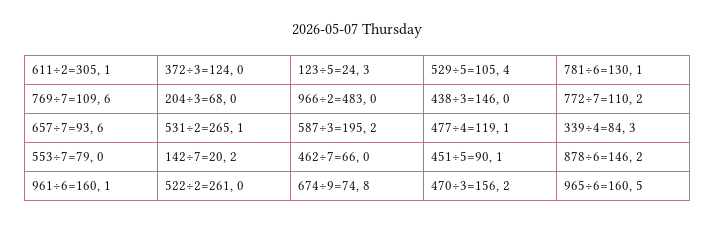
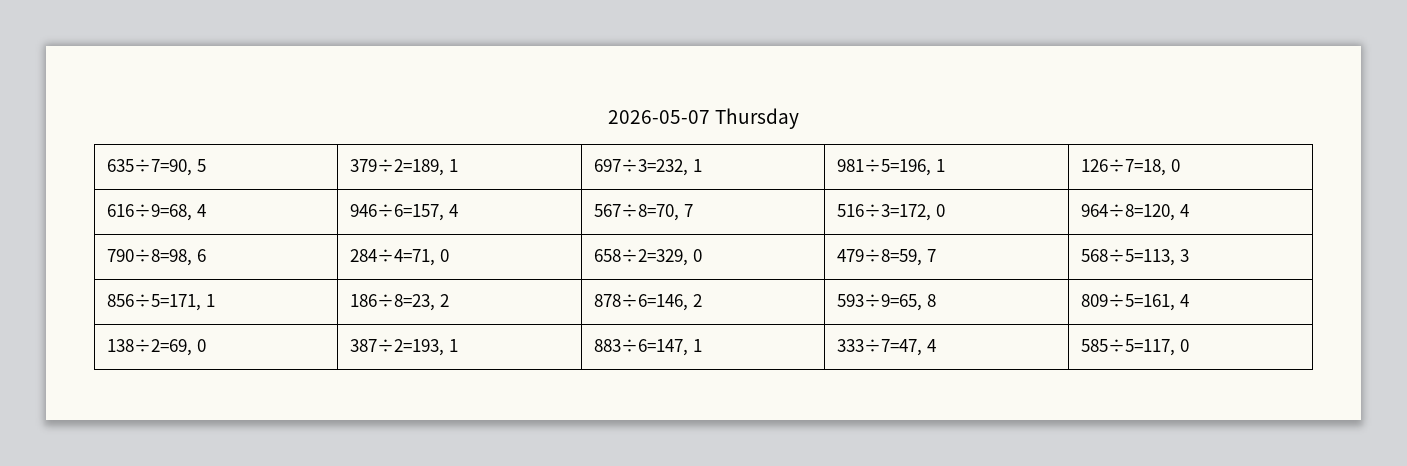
- 611÷2=305, 1 | 372÷3=124, 0 | 123÷5=24, 3 | 529÷5=105, 4 | 781÷6=130, 1
- 769÷7=109, 6 | 204÷3=68, 0 | 966÷2=483, 0 | 438÷3=146, 0 | 772÷7=110, 2
- 657÷7=93, 6 | 531÷2=265, 1 | 587÷3=195, 2 | 477÷4=119, 1 | 339÷4=84, 3
- 553÷7=79, 0 | 142÷7=20, 2 | 462÷7=66, 0 | 451÷5=90, 1 | 878÷6=146, 2
- 961÷6=160, 1 | 522÷2=261, 0 | 674÷9=74, 8 | 470÷3=156, 2 | 965÷6=160, 5
+ 635÷7=90, 5 | 379÷2=189, 1 | 697÷3=232, 1 | 981÷5=196, 1 | 126÷7=18, 0
+ 616÷9=68, 4 | 946÷6=157, 4 | 567÷8=70, 7 | 516÷3=172, 0 | 964÷8=120, 4
+ 790÷8=98, 6 | 284÷4=71, 0 | 658÷2=329, 0 | 479÷8=59, 7 | 568÷5=113, 3
+ 856÷5=171, 1 | 186÷8=23, 2 | 878÷6=146, 2 | 593÷9=65, 8 | 809÷5=161, 4
+ 138÷2=69, 0 | 387÷2=193, 1 | 883÷6=147, 1 | 333÷7=47, 4 | 585÷5=117, 0

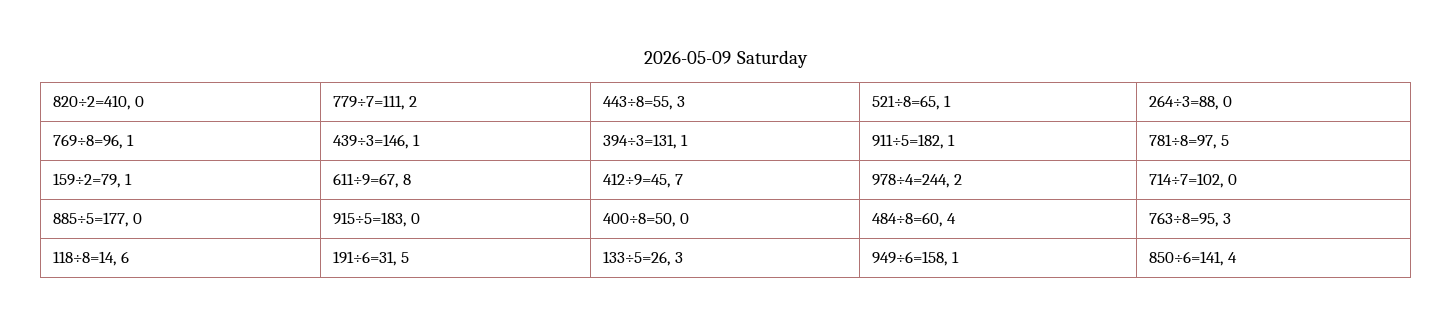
- 2026-05-07 Thursday
- 635÷7=90, 5 | 379÷2=189, 1 | 697÷3=232, 1 | 981÷5=196, 1 | 126÷7=18, 0
- 616÷9=68, 4 | 946÷6=157, 4 | 567÷8=70, 7 | 516÷3=172, 0 | 964÷8=120, 4
- 790÷8=98, 6 | 284÷4=71, 0 | 658÷2=329, 0 | 479÷8=59, 7 | 568÷5=113, 3
- 856÷5=171, 1 | 186÷8=23, 2 | 878÷6=146, 2 | 593÷9=65, 8 | 809÷5=161, 4
- 138÷2=69, 0 | 387÷2=193, 1 | 883÷6=147, 1 | 333÷7=47, 4 | 585÷5=117, 0
+ 2026-05-09 Saturday
+ 820÷2=410, 0 | 779÷7=111, 2 | 443÷8=55, 3 | 521÷8=65, 1 | 264÷3=88, 0
+ 769÷8=96, 1 | 439÷3=146, 1 | 394÷3=131, 1 | 911÷5=182, 1 | 781÷8=97, 5
+ 159÷2=79, 1 | 611÷9=67, 8 | 412÷9=45, 7 | 978÷4=244, 2 | 714÷7=102, 0
+ 885÷5=177, 0 | 915÷5=183, 0 | 400÷8=50, 0 | 484÷8=60, 4 | 763÷8=95, 3
+ 118÷8=14, 6 | 191÷6=31, 5 | 133÷5=26, 3 | 949÷6=158, 1 | 850÷6=141, 4

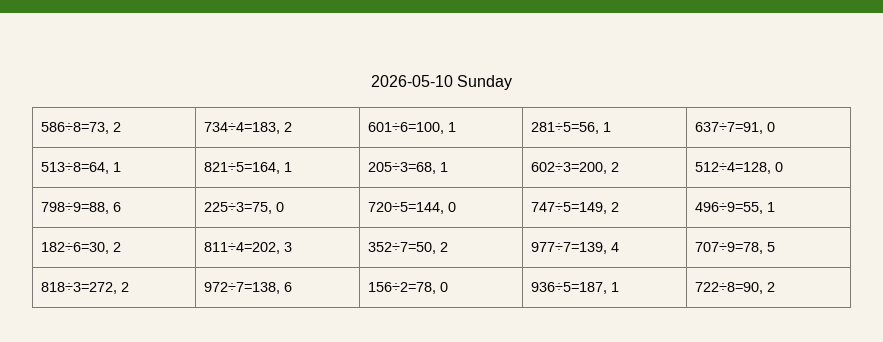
- 2026-05-09 Saturday
- 820÷2=410, 0 | 779÷7=111, 2 | 443÷8=55, 3 | 521÷8=65, 1 | 264÷3=88, 0
- 769÷8=96, 1 | 439÷3=146, 1 | 394÷3=131, 1 | 911÷5=182, 1 | 781÷8=97, 5
- 159÷2=79, 1 | 611÷9=67, 8 | 412÷9=45, 7 | 978÷4=244, 2 | 714÷7=102, 0
- 885÷5=177, 0 | 915÷5=183, 0 | 400÷8=50, 0 | 484÷8=60, 4 | 763÷8=95, 3
- 118÷8=14, 6 | 191÷6=31, 5 | 133÷5=26, 3 | 949÷6=158, 1 | 850÷6=141, 4
+ 2026-05-10 Sunday
+ 586÷8=73, 2 | 734÷4=183, 2 | 601÷6=100, 1 | 281÷5=56, 1 | 637÷7=91, 0
+ 513÷8=64, 1 | 821÷5=164, 1 | 205÷3=68, 1 | 602÷3=200, 2 | 512÷4=128, 0
+ 798÷9=88, 6 | 225÷3=75, 0 | 720÷5=144, 0 | 747÷5=149, 2 | 496÷9=55, 1
+ 182÷6=30, 2 | 811÷4=202, 3 | 352÷7=50, 2 | 977÷7=139, 4 | 707÷9=78, 5
+ 818÷3=272, 2 | 972÷7=138, 6 | 156÷2=78, 0 | 936÷5=187, 1 | 722÷8=90, 2

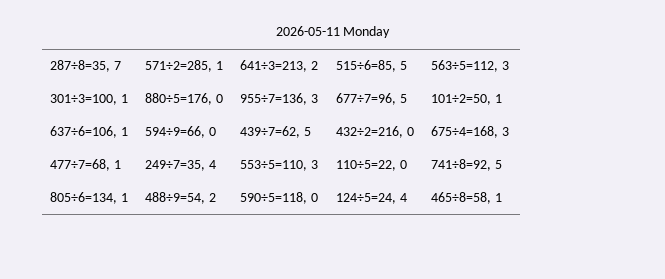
- 2026-05-10 Sunday
- 586÷8=73, 2 | 734÷4=183, 2 | 601÷6=100, 1 | 281÷5=56, 1 | 637÷7=91, 0
- 513÷8=64, 1 | 821÷5=164, 1 | 205÷3=68, 1 | 602÷3=200, 2 | 512÷4=128, 0
- 798÷9=88, 6 | 225÷3=75, 0 | 720÷5=144, 0 | 747÷5=149, 2 | 496÷9=55, 1
- 182÷6=30, 2 | 811÷4=202, 3 | 352÷7=50, 2 | 977÷7=139, 4 | 707÷9=78, 5
- 818÷3=272, 2 | 972÷7=138, 6 | 156÷2=78, 0 | 936÷5=187, 1 | 722÷8=90, 2
+ 2026-05-11 Monday
+ 287÷8=35, 7 | 571÷2=285, 1 | 641÷3=213, 2 | 515÷6=85, 5 | 563÷5=112, 3
+ 301÷3=100, 1 | 880÷5=176, 0 | 955÷7=136, 3 | 677÷7=96, 5 | 101÷2=50, 1
+ 637÷6=106, 1 | 594÷9=66, 0 | 439÷7=62, 5 | 432÷2=216, 0 | 675÷4=168, 3
+ 477÷7=68, 1 | 249÷7=35, 4 | 553÷5=110, 3 | 110÷5=22, 0 | 741÷8=92, 5
+ 805÷6=134, 1 | 488÷9=54, 2 | 590÷5=118, 0 | 124÷5=24, 4 | 465÷8=58, 1

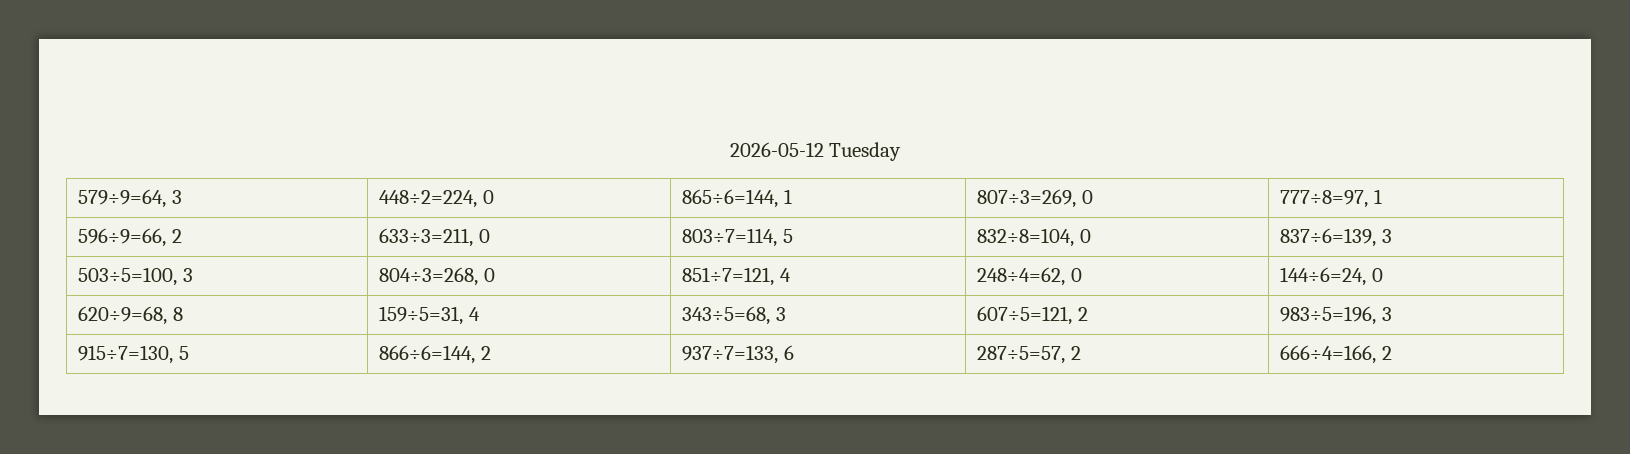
- 2026-05-11 Monday
- 287÷8=35, 7 | 571÷2=285, 1 | 641÷3=213, 2 | 515÷6=85, 5 | 563÷5=112, 3
- 301÷3=100, 1 | 880÷5=176, 0 | 955÷7=136, 3 | 677÷7=96, 5 | 101÷2=50, 1
- 637÷6=106, 1 | 594÷9=66, 0 | 439÷7=62, 5 | 432÷2=216, 0 | 675÷4=168, 3
- 477÷7=68, 1 | 249÷7=35, 4 | 553÷5=110, 3 | 110÷5=22, 0 | 741÷8=92, 5
- 805÷6=134, 1 | 488÷9=54, 2 | 590÷5=118, 0 | 124÷5=24, 4 | 465÷8=58, 1
+ 2026-05-12 Tuesday
+ 579÷9=64, 3 | 448÷2=224, 0 | 865÷6=144, 1 | 807÷3=269, 0 | 777÷8=97, 1
+ 596÷9=66, 2 | 633÷3=211, 0 | 803÷7=114, 5 | 832÷8=104, 0 | 837÷6=139, 3
+ 503÷5=100, 3 | 804÷3=268, 0 | 851÷7=121, 4 | 248÷4=62, 0 | 144÷6=24, 0
+ 620÷9=68, 8 | 159÷5=31, 4 | 343÷5=68, 3 | 607÷5=121, 2 | 983÷5=196, 3
+ 915÷7=130, 5 | 866÷6=144, 2 | 937÷7=133, 6 | 287÷5=57, 2 | 666÷4=166, 2

